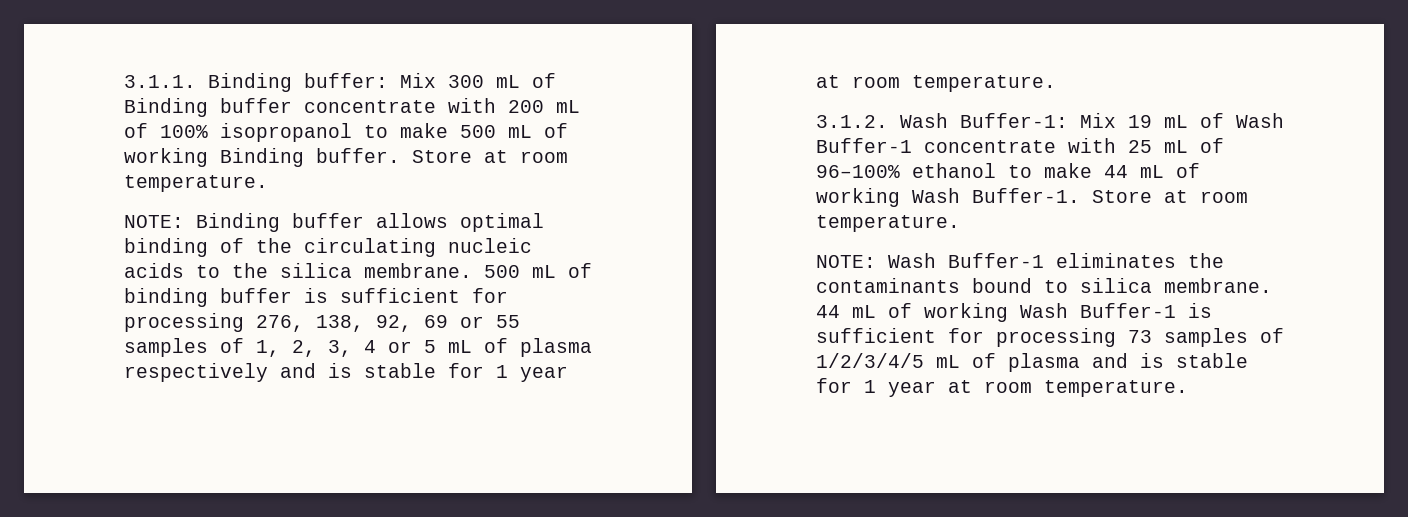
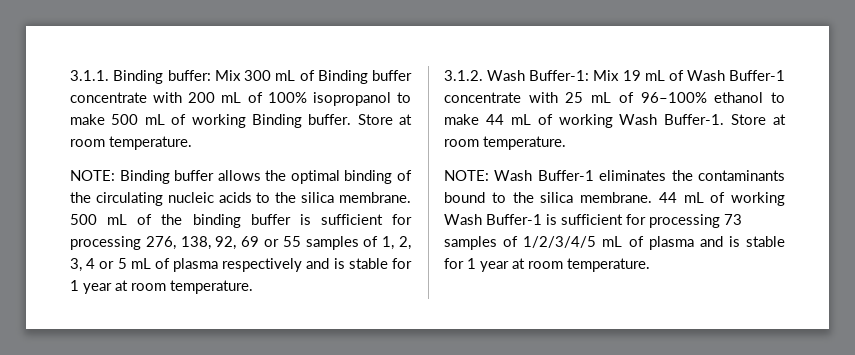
- NOTE: Binding buffer allows optimal binding of the circulating nucleic acids to the silica membrane.
+ NOTE: Binding buffer allows the optimal binding of the circulating nucleic acids to the silica membrane.
- 500 mL of binding buffer is sufficient for processing 276, 138, 92, 69 or 55 samples of 1, 2, 3, 4 or 5 mL of plasma respectively and is stable for 1 year at room temperature.
+ 500 mL of the binding buffer is sufficient for processing 276, 138, 92, 69 or 55 samples of 1, 2, 3, 4 or 5 mL of plasma respectively and is stable for 1 year at room temperature.
- NOTE: Wash Buffer-1 eliminates the contaminants bound to silica membrane.
+ NOTE: Wash Buffer-1 eliminates the contaminants bound to the silica membrane.

